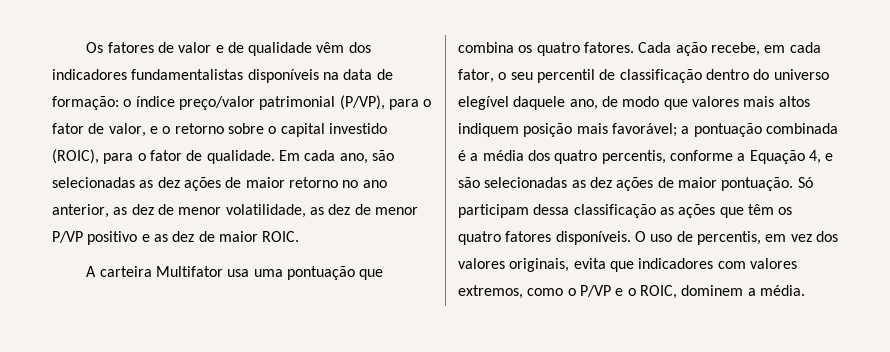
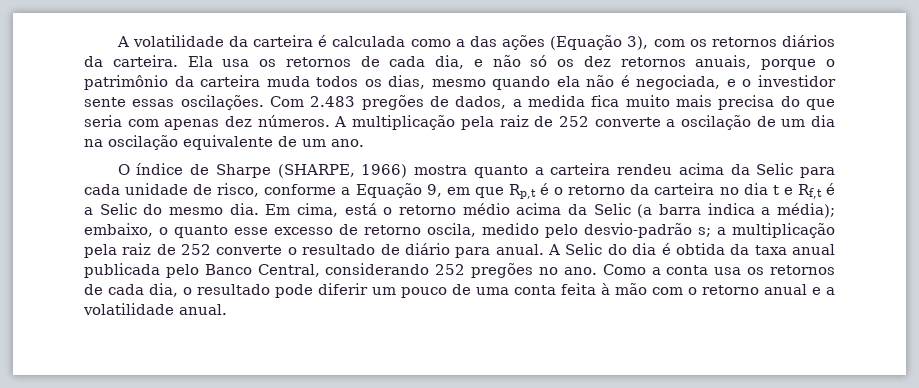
- Os fatores de valor e de qualidade vêm dos indicadores fundamentalistas disponíveis na data de formação: o índice preço/valor patrimonial (P/VP), para o fator de valor, e o retorno sobre o capital investido (ROIC), para o fator de qualidade. Em cada ano, são selecionadas as dez ações de maior retorno no ano anterior, as dez de menor volatilidade, as dez de menor P/VP positivo e as dez de maior ROIC.
- A carteira Multifator usa uma pontuação que combina os quatro fatores. Cada ação recebe, em cada fator, o seu percentil de classificação dentro do universo elegível daquele ano, de modo que valores mais altos indiquem posição mais favorável; a pontuação combinada é a média dos quatro percentis, conforme a Equação 4, e são selecionadas as dez ações de maior pontuação. Só participam dessa classificação as ações que têm os quatro fatores disponíveis. O uso de percentis, em vez dos valores originais, evita que indicadores com valores extremos, como o P/VP e o ROIC, dominem a média.
+ A volatilidade da carteira é calculada como a das ações (Equação 3), com os retornos diários da carteira. Ela usa os retornos de cada dia, e não só os dez retornos anuais, porque o patrimônio da carteira muda todos os dias, mesmo quando ela não é negociada, e o investidor sente essas oscilações. Com 2.483 pregões de dados, a medida fica muito mais precisa do que seria com apenas dez números. A multiplicação pela raiz de 252 converte a oscilação de um dia na oscilação equivalente de um ano.
+ O índice de Sharpe (SHARPE, 1966) mostra quanto a carteira rendeu acima da Selic para cada unidade de risco, conforme a Equação 9, em que Rp,t é o retorno da carteira no dia t e Rf,t é a Selic do mesmo dia. Em cima, está o retorno médio acima da Selic (a barra indica a média); embaixo, o quanto esse excesso de retorno oscila, medido pelo desvio-padrão s; a multiplicação pela raiz de 252 converte o resultado de diário para anual. A Selic do dia é obtida da taxa anual publicada pelo Banco Central, considerando 252 pregões no ano. Como a conta usa os retornos de cada dia, o resultado pode diferir um pouco de uma conta feita à mão com o retorno anual e a volatilidade anual.

